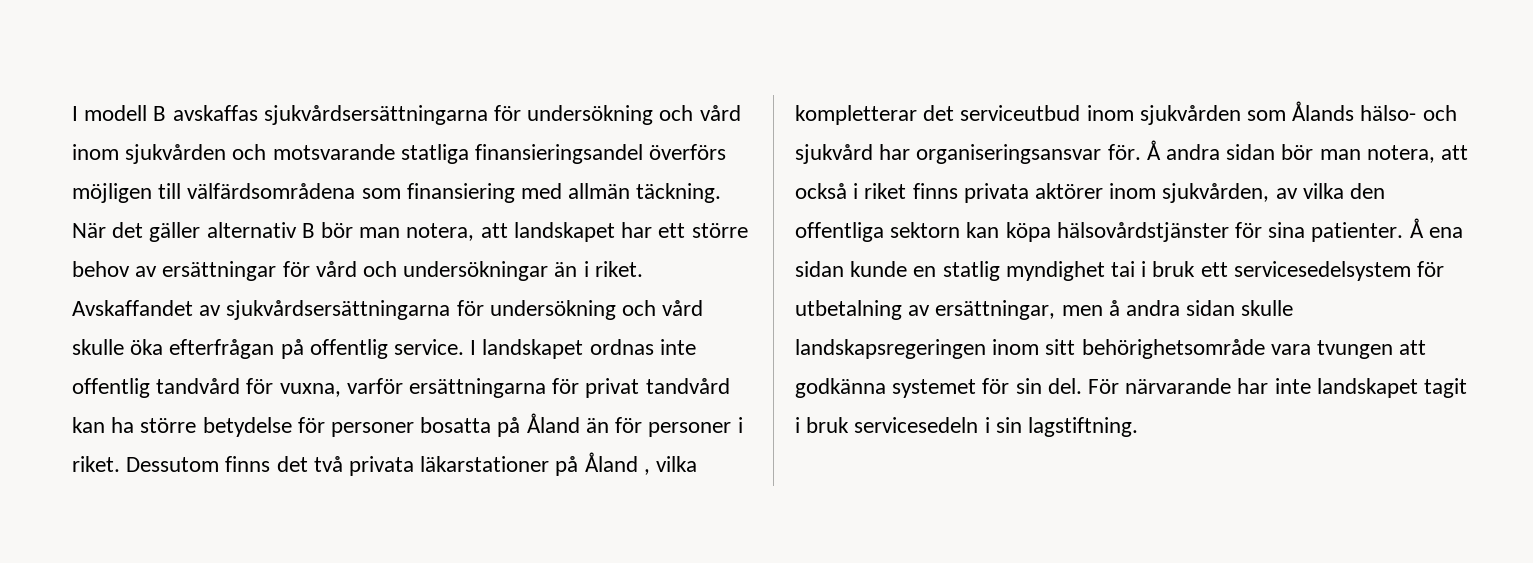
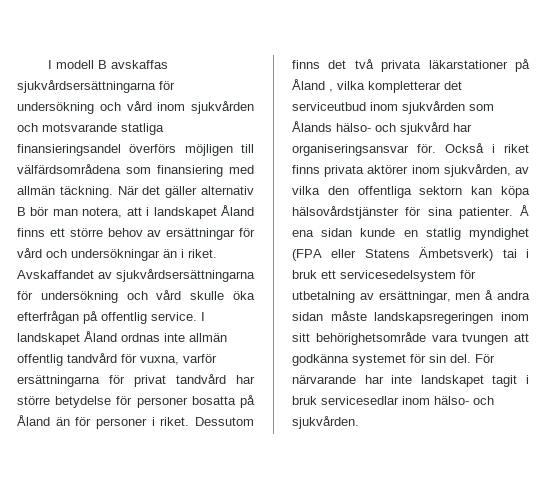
- När det gäller alternativ B bör man notera, att landskapet har ett större behov av ersättningar för vård och undersökningar än i riket.
+ När det gäller alternativ B bör man notera, att i landskapet Åland finns ett större behov av ersättningar för vård och undersökningar än i riket.
- I landskapet ordnas inte offentlig tandvård för vuxna, varför ersättningarna för privat tandvård kan ha större betydelse för personer bosatta på Åland än för personer i riket.
+ I landskapet Åland ordnas inte allmän offentlig tandvård för vuxna, varför ersättningarna för privat tandvård har större betydelse för personer bosatta på Åland än för personer i riket.
- Å andra sidan bör man notera, att också i riket finns privata aktörer inom sjukvården, av vilka den offentliga sektorn kan köpa hälsovårdstjänster för sina patienter.
+ Också i riket finns privata aktörer inom sjukvården, av vilka den offentliga sektorn kan köpa hälsovårdstjänster för sina patienter.
- Å ena sidan kunde en statlig myndighet tai i bruk ett servicesedelsystem för utbetalning av ersättningar, men å andra sidan skulle landskapsregeringen inom sitt behörighetsområde vara tvungen att godkänna systemet för sin del.
+ Å ena sidan kunde en statlig myndighet (FPA eller Statens Ämbetsverk) tai i bruk ett servicesedelsystem för utbetalning av ersättningar, men å andra sidan måste landskapsregeringen inom sitt behörighetsområde vara tvungen att godkänna systemet för sin del.
- För närvarande har inte landskapet tagit i bruk servicesedeln i sin lagstiftning.
+ För närvarande har inte landskapet tagit i bruk servicesedlar inom hälso- och sjukvården.

